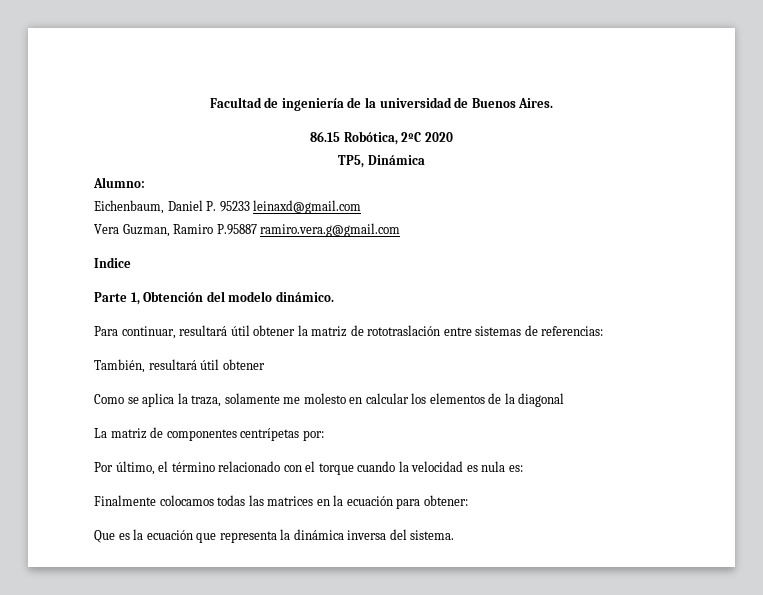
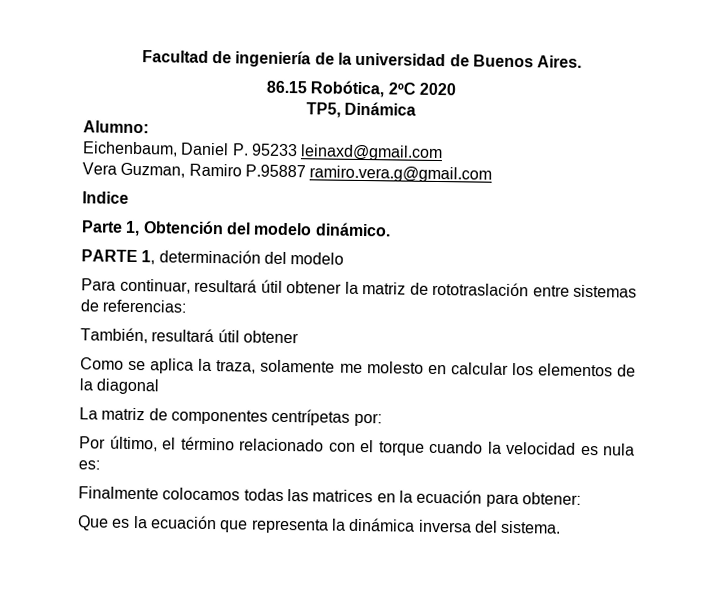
+ PARTE 1, determinación del modelo

